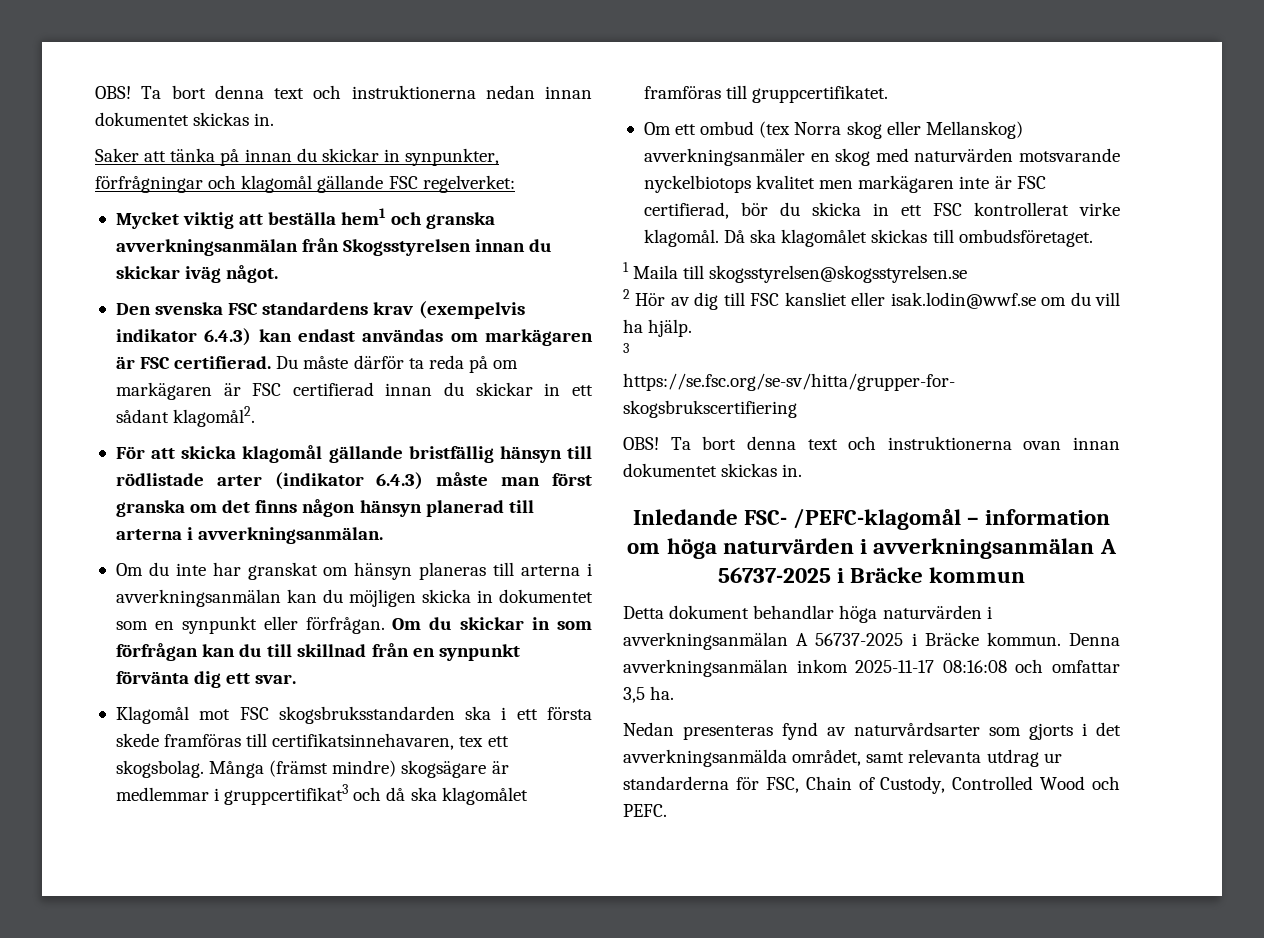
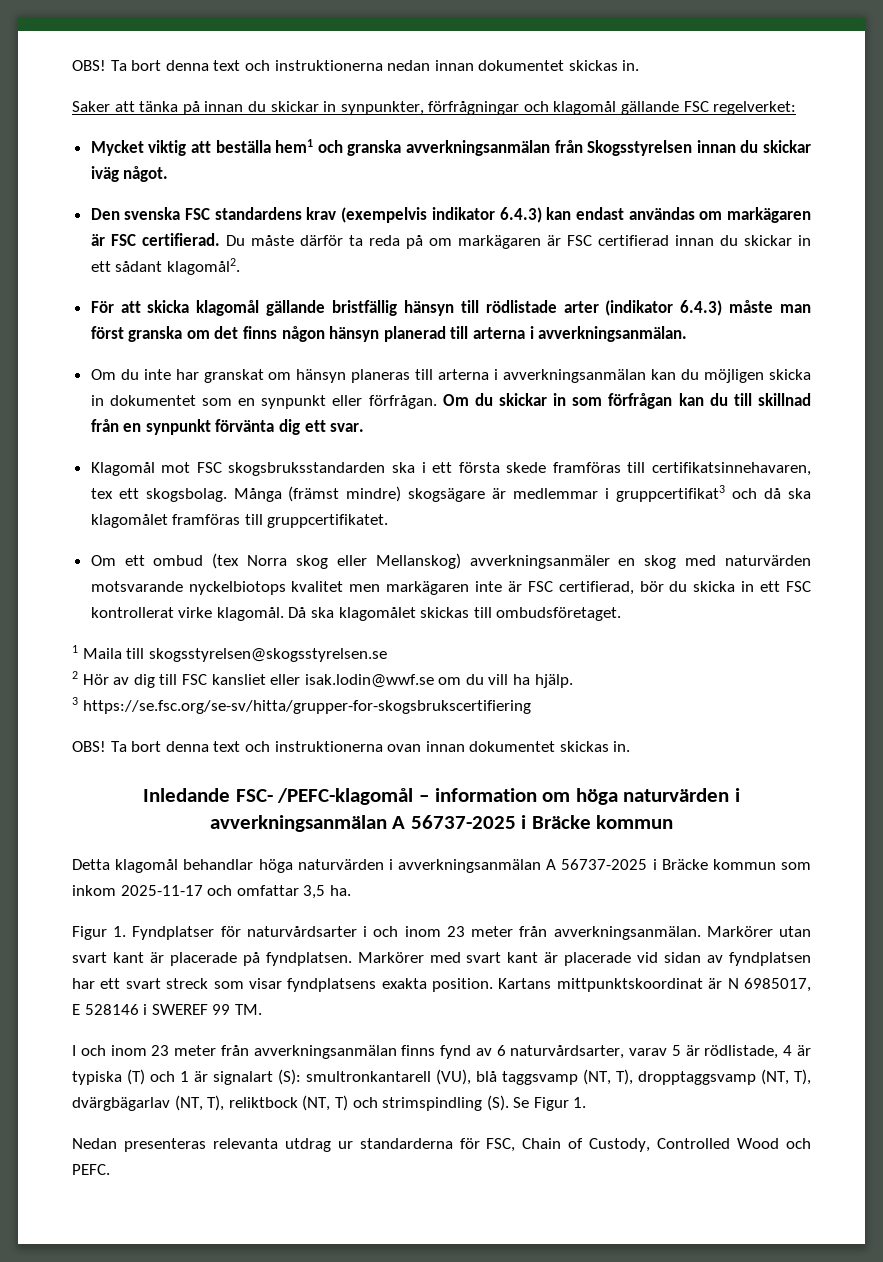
- Detta dokument behandlar höga naturvärden i avverkningsanmälan A 56737-2025 i Bräcke kommun. Denna avverkningsanmälan inkom 2025-11-17 08:16:08 och omfattar 3,5 ha.
+ Detta klagomål behandlar höga naturvärden i avverkningsanmälan A 56737-2025 i Bräcke kommun som inkom 2025-11-17 och omfattar 3,5 ha.
- Nedan presenteras fynd av naturvårdsarter som gjorts i det avverkningsanmälda området, samt relevanta utdrag ur standarderna för FSC, Chain of Custody, Controlled Wood och PEFC.
+ Figur 1. Fyndplatser för naturvårdsarter i och inom 23 meter från avverkningsanmälan. Markörer utan svart kant är placerade på fyndplatsen. Markörer med svart kant är placerade vid sidan av fyndplatsen har ett svart streck som visar fyndplatsens exakta position. Kartans mittpunktskoordinat är N 6985017, E 528146 i SWEREF 99 TM.
+ I och inom 23 meter från avverkningsanmälan finns fynd av 6 naturvårdsarter, varav 5 är rödlistade, 4 är typiska (T) och 1 är signalart (S): smultronkantarell (VU), blå taggsvamp (NT, T), dropptaggsvamp (NT, T), dvärgbägarlav (NT, T), reliktbock (NT, T) och strimspindling (S). Se Figur 1.
+ Nedan presenteras relevanta utdrag ur standarderna för FSC, Chain of Custody, Controlled Wood och PEFC.

